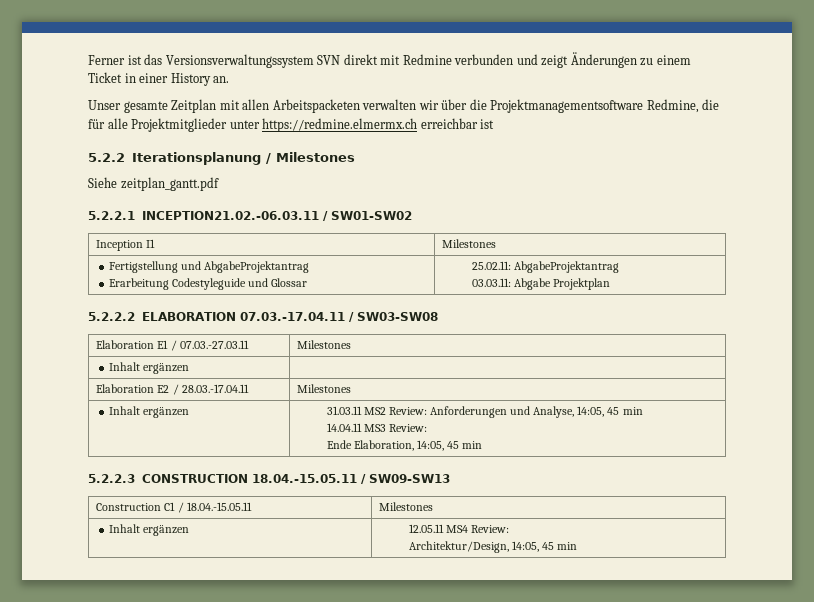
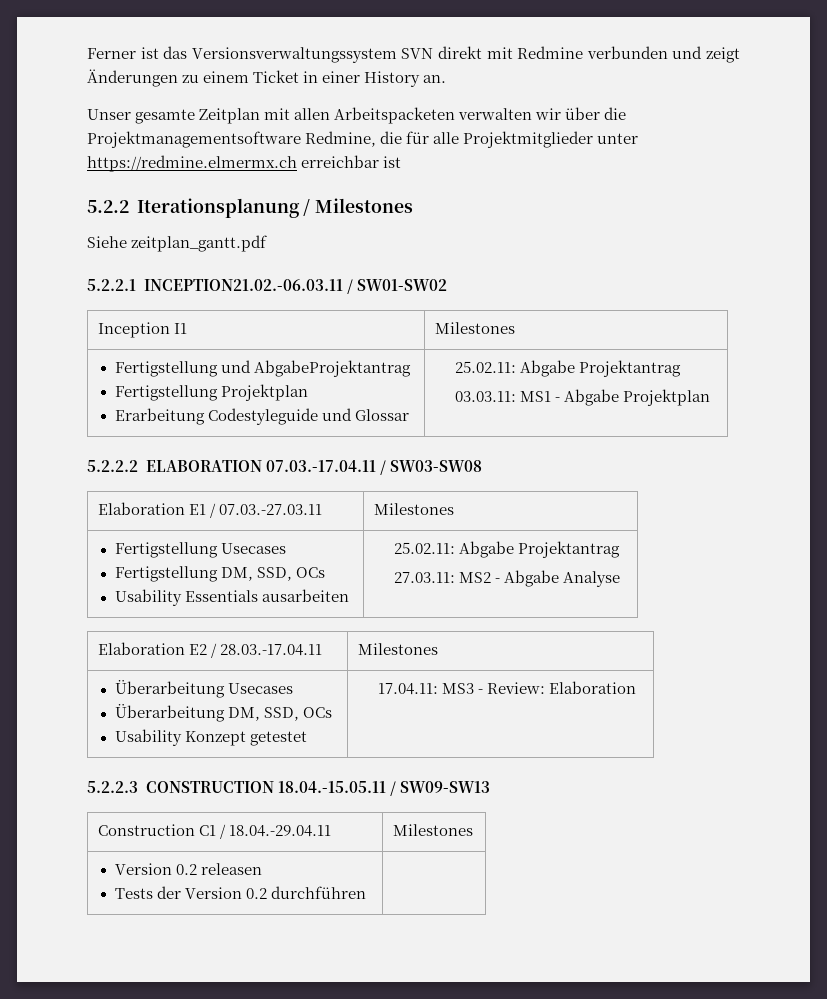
  Fertigstellung und AbgabeProjektantrag
- Erarbeitung Codestyleguide und Glossar | 25.02.11: AbgabeProjektantrag
- 03.03.11: Abgabe Projektplan
+ Fertigstellung Projektplan
+ Erarbeitung Codestyleguide und Glossar | 25.02.11: Abgabe Projektantrag
+ 03.03.11: MS1 - Abgabe Projektplan
  Elaboration E1 / 07.03.-27.03.11 | Milestones
- Inhalt ergänzen |
+ Fertigstellung Usecases
+ Fertigstellung DM, SSD, OCs
+ Usability Essentials ausarbeiten | 25.02.11: Abgabe Projektantrag
+ 27.03.11: MS2 - Abgabe Analyse
- Inhalt ergänzen | 31.03.11 MS2 Review: Anforderungen und Analyse, 14:05, 45 min
- 14.04.11 MS3 Review:
- Ende Elaboration, 14:05, 45 min
+ Überarbeitung Usecases
+ Überarbeitung DM, SSD, OCs
+ Usability Konzept getestet | 17.04.11: MS3 - Review: Elaboration
- Construction C1 / 18.04.-15.05.11 | Milestones
- Inhalt ergänzen | 12.05.11 MS4 Review:
- Architektur/Design, 14:05, 45 min
+ Construction C1 / 18.04.-29.04.11 | Milestones
+ Version 0.2 releasen
+ Tests der Version 0.2 durchführen |

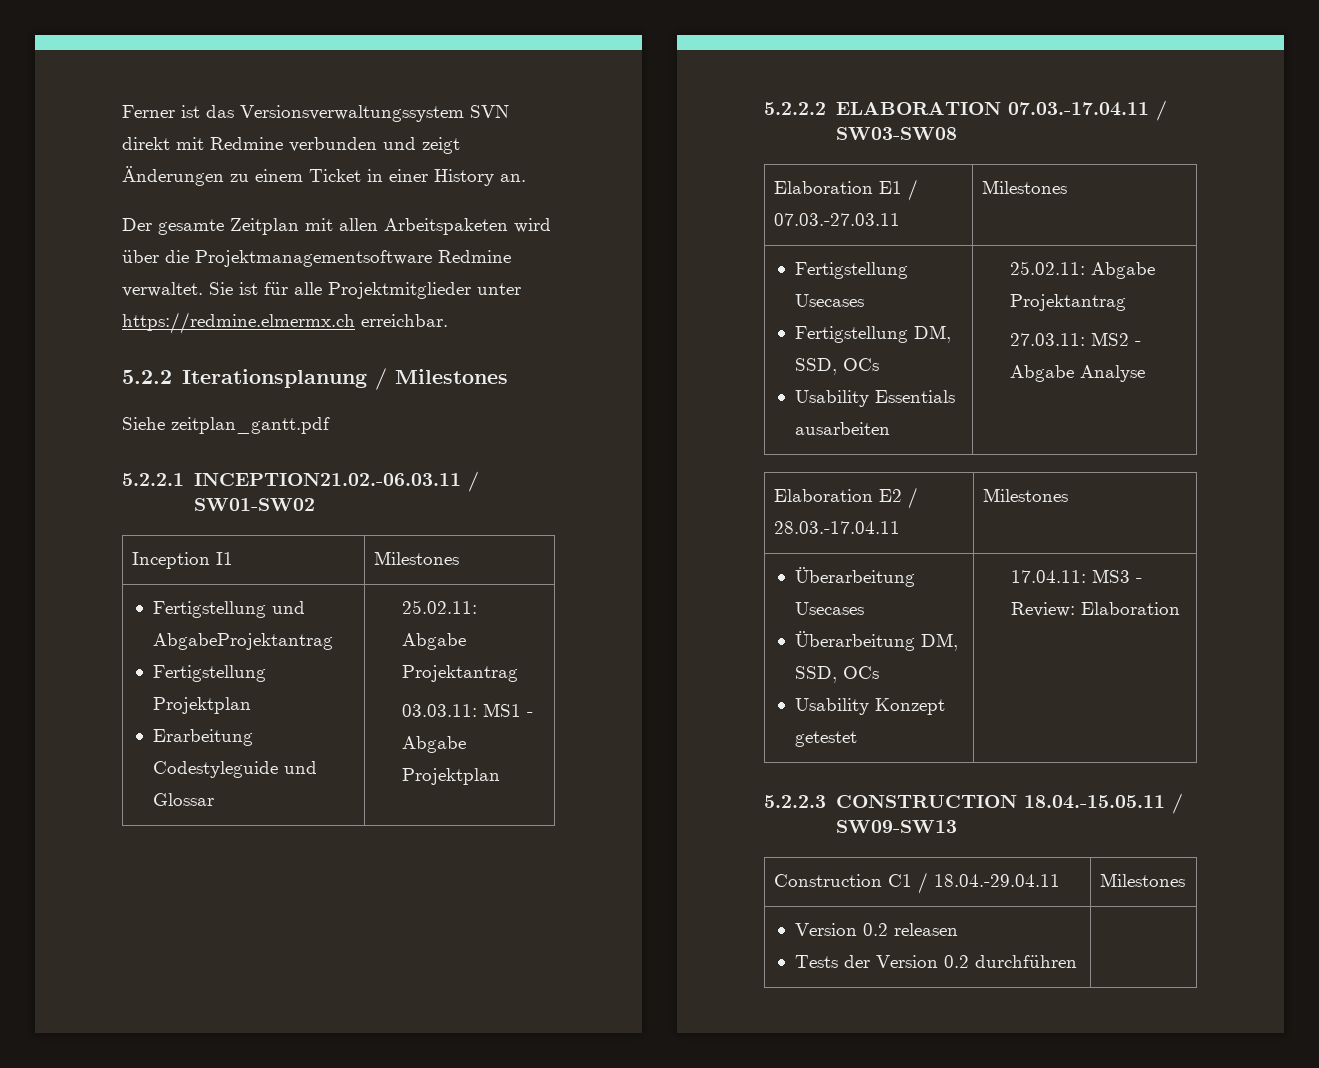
- Unser gesamte Zeitplan mit allen Arbeitspacketen verwalten wir über die Projektmanagementsoftware Redmine, die für alle Projektmitglieder unter https://redmine.elmermx.ch erreichbar ist
+ Der gesamte Zeitplan mit allen Arbeitspaketen wird über die Projektmanagementsoftware Redmine verwaltet. Sie ist für alle Projektmitglieder unter https://redmine.elmermx.ch erreichbar.

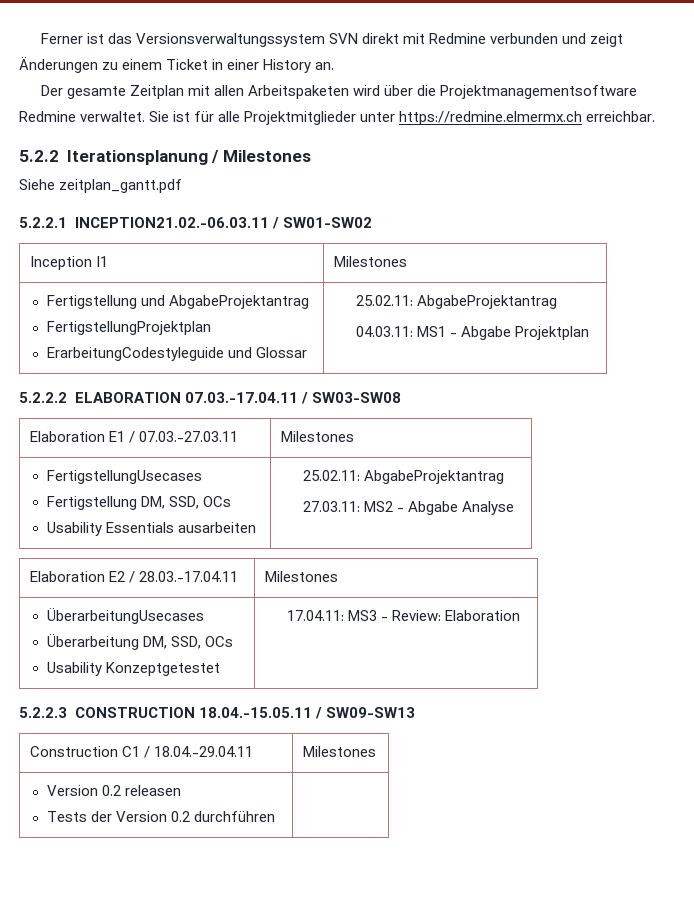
  Fertigstellung und AbgabeProjektantrag
- Fertigstellung Projektplan
- Erarbeitung Codestyleguide und Glossar | 25.02.11: Abgabe Projektantrag
- 03.03.11: MS1 - Abgabe Projektplan
+ FertigstellungProjektplan
+ ErarbeitungCodestyleguide und Glossar | 25.02.11: AbgabeProjektantrag
+ 04.03.11: MS1 - Abgabe Projektplan
- Fertigstellung Usecases
+ FertigstellungUsecases
  Fertigstellung DM, SSD, OCs
- Usability Essentials ausarbeiten | 25.02.11: Abgabe Projektantrag
+ Usability Essentials ausarbeiten | 25.02.11: AbgabeProjektantrag
- Überarbeitung Usecases
+ ÜberarbeitungUsecases
  Überarbeitung DM, SSD, OCs
- Usability Konzept getestet | 17.04.11: MS3 - Review: Elaboration
+ Usability Konzeptgetestet | 17.04.11: MS3 - Review: Elaboration

